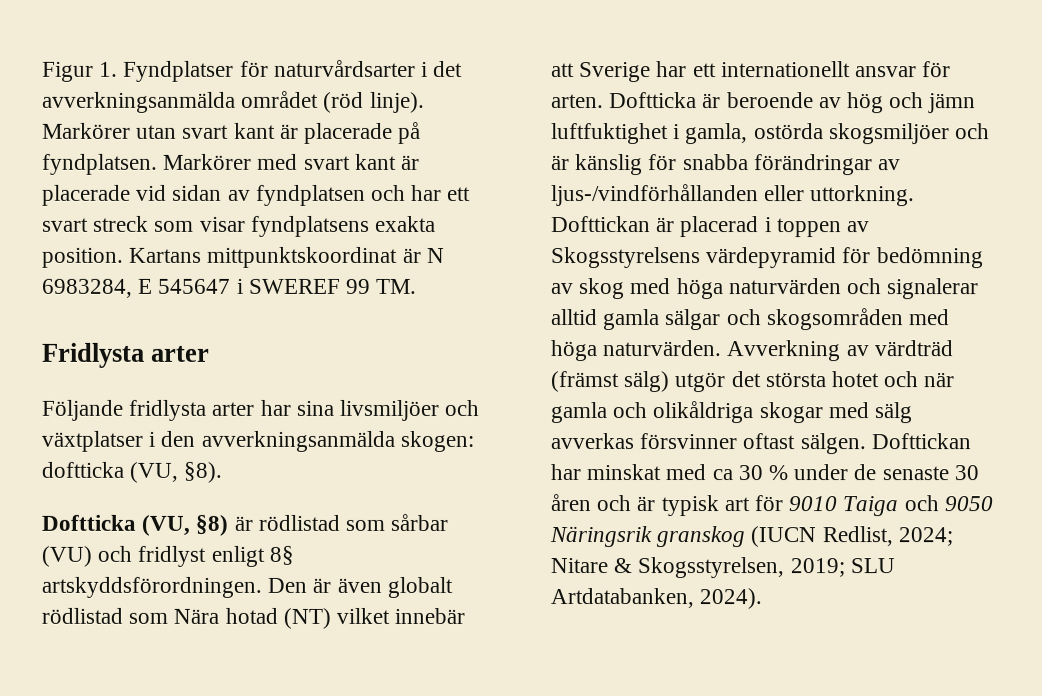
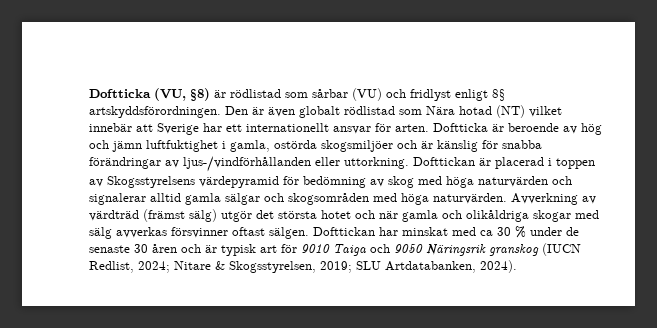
- Figur 1. Fyndplatser för naturvårdsarter i det avverkningsanmälda området (röd linje). Markörer utan svart kant är placerade på fyndplatsen. Markörer med svart kant är placerade vid sidan av fyndplatsen och har ett svart streck som visar fyndplatsens exakta position. Kartans mittpunktskoordinat är N 6983284, E 545647 i SWEREF 99 TM.
- Fridlysta arter
- Följande fridlysta arter har sina livsmiljöer och växtplatser i den avverkningsanmälda skogen: doftticka (VU, §8).

